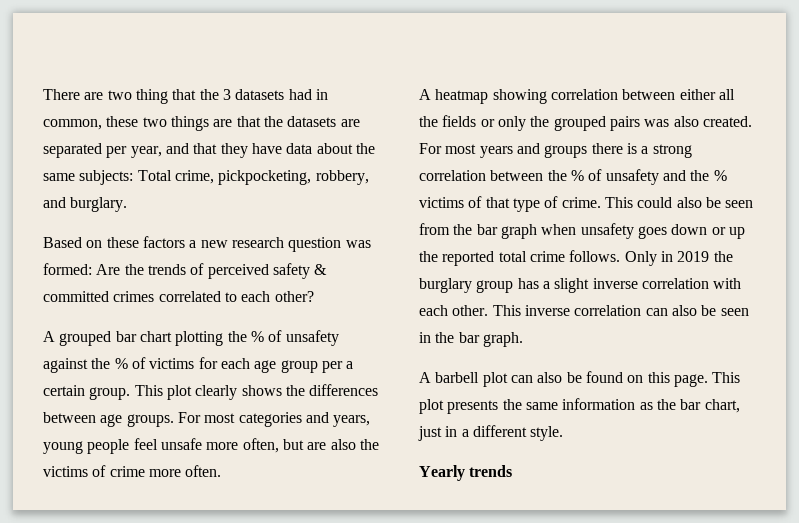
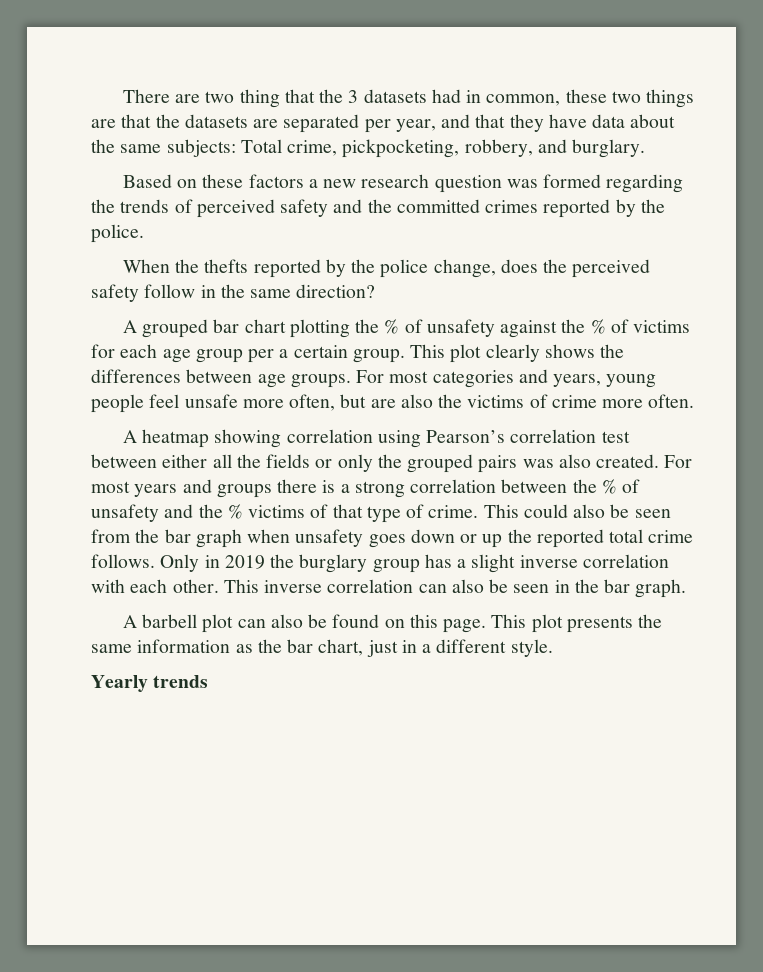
- Based on these factors a new research question was formed: Are the trends of perceived safety & committed crimes correlated to each other?
+ Based on these factors a new research question was formed regarding the trends of perceived safety and the committed crimes reported by the police.
+ When the thefts reported by the police change, does the perceived safety follow in the same direction?
- A heatmap showing correlation between either all the fields or only the grouped pairs was also created.
+ A heatmap showing correlation using Pearson’s correlation test between either all the fields or only the grouped pairs was also created.

